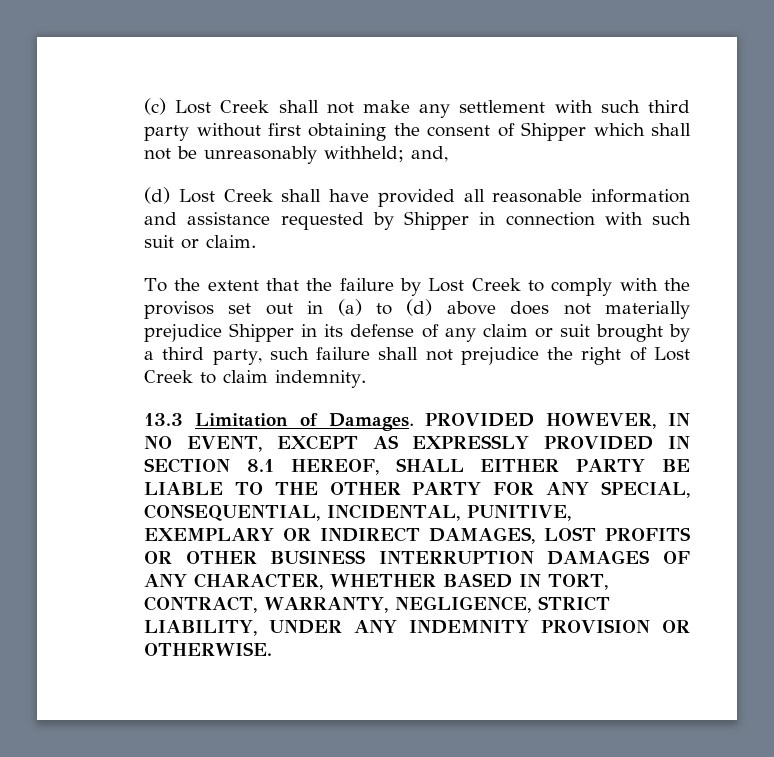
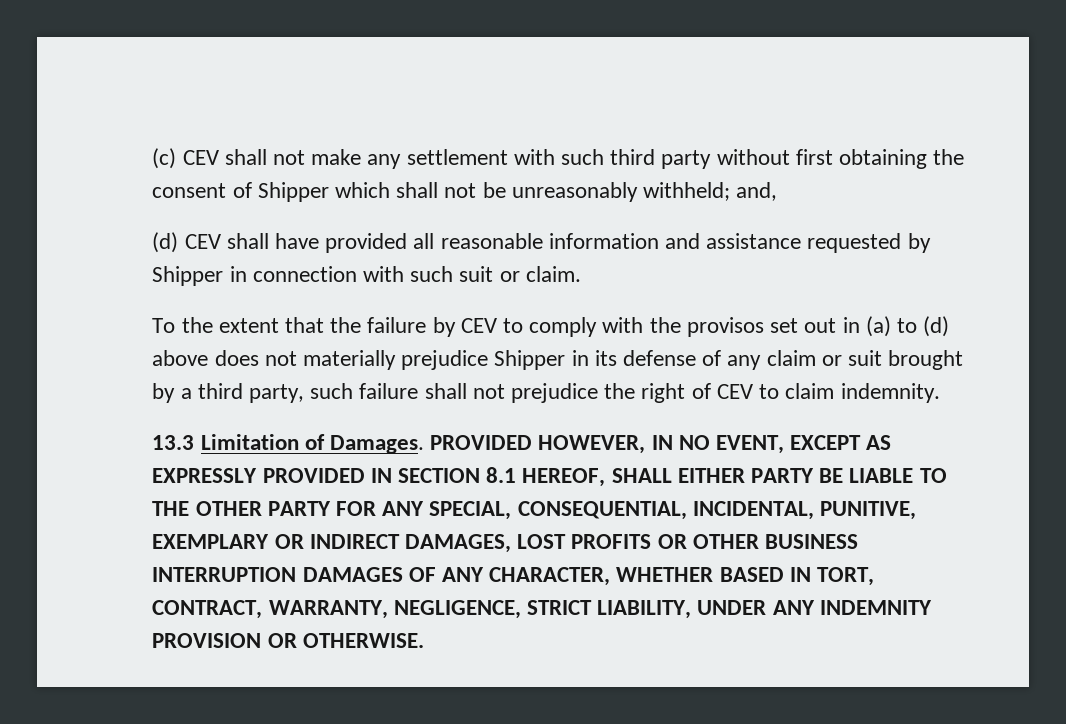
- (c) Lost Creek shall not make any settlement with such third party without first obtaining the consent of Shipper which shall not be unreasonably withheld; and,
+ (c) CEV shall not make any settlement with such third party without first obtaining the consent of Shipper which shall not be unreasonably withheld; and,
- (d) Lost Creek shall have provided all reasonable information and assistance requested by Shipper in connection with such suit or claim.
+ (d) CEV shall have provided all reasonable information and assistance requested by Shipper in connection with such suit or claim.
- To the extent that the failure by Lost Creek to comply with the provisos set out in (a) to (d) above does not materially prejudice Shipper in its defense of any claim or suit brought by a third party, such failure shall not prejudice the right of Lost Creek to claim indemnity.
+ To the extent that the failure by CEV to comply with the provisos set out in (a) to (d) above does not materially prejudice Shipper in its defense of any claim or suit brought by a third party, such failure shall not prejudice the right of CEV to claim indemnity.

